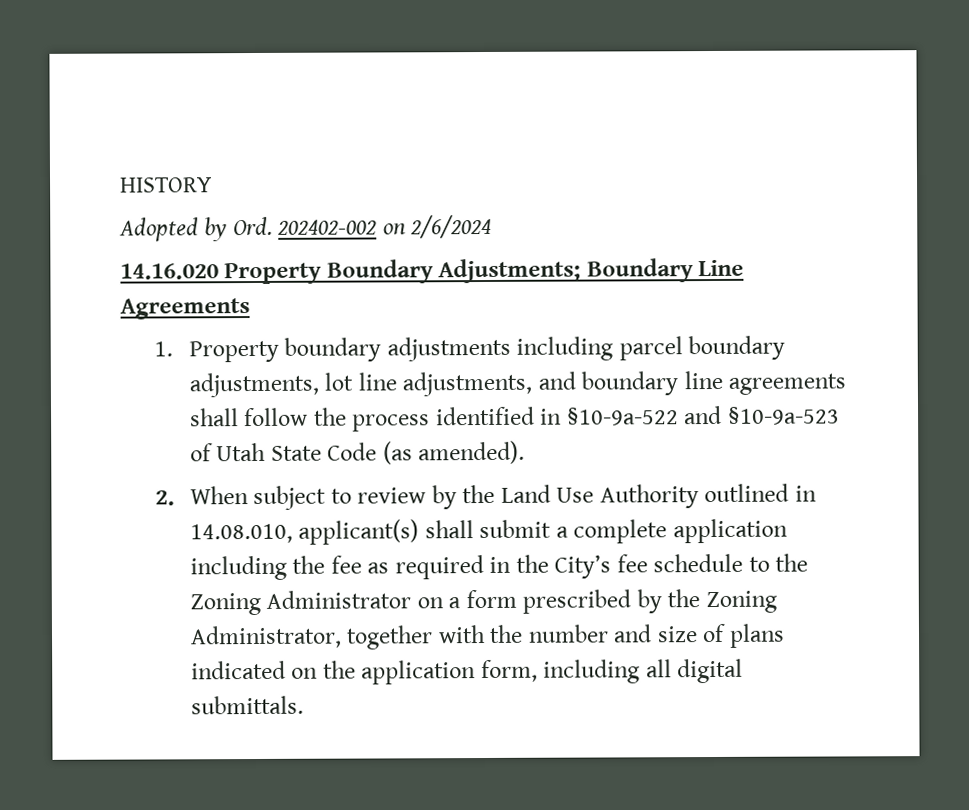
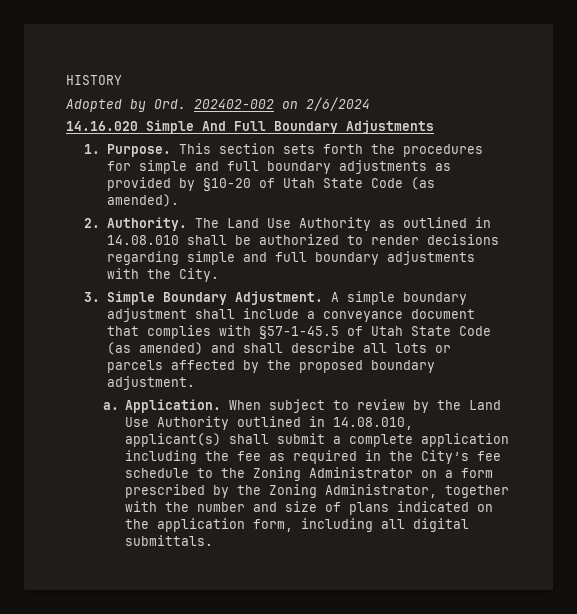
- 14.16.020 Property Boundary Adjustments; Boundary Line Agreements
- 1. Property boundary adjustments including parcel boundary adjustments, lot line adjustments, and boundary line agreements shall follow the process identified in §10-9a-522 and §10-9a-523 of Utah State Code (as amended).
+ 14.16.020 Simple And Full Boundary Adjustments
+ 1. Purpose. This section sets forth the procedures for simple and full boundary adjustments as provided by §10-20 of Utah State Code (as amended).
- 2. When subject to review by the Land Use Authority outlined in 14.08.010, applicant(s) shall submit a complete application including the fee as required in the City’s fee schedule to the Zoning Administrator on a form prescribed by the Zoning Administrator, together with the number and size of plans indicated on the application form, including all digital submittals.
+ 2. Authority. The Land Use Authority as outlined in 14.08.010 shall be authorized to render decisions regarding simple and full boundary adjustments with the City.
+ 3. Simple Boundary Adjustment. A simple boundary adjustment shall include a conveyance document that complies with §57-1-45.5 of Utah State Code (as amended) and shall describe all lots or parcels affected by the proposed boundary adjustment.
+ a. Application. When subject to review by the Land Use Authority outlined in 14.08.010, applicant(s) shall submit a complete application including the fee as required in the City’s fee schedule to the Zoning Administrator on a form prescribed by the Zoning Administrator, together with the number and size of plans indicated on the application form, including all digital submittals.

